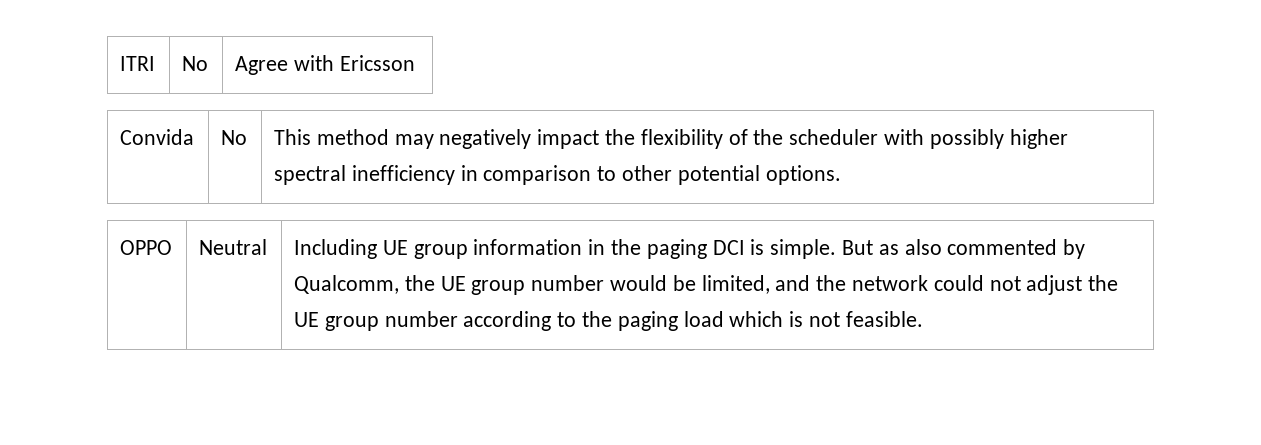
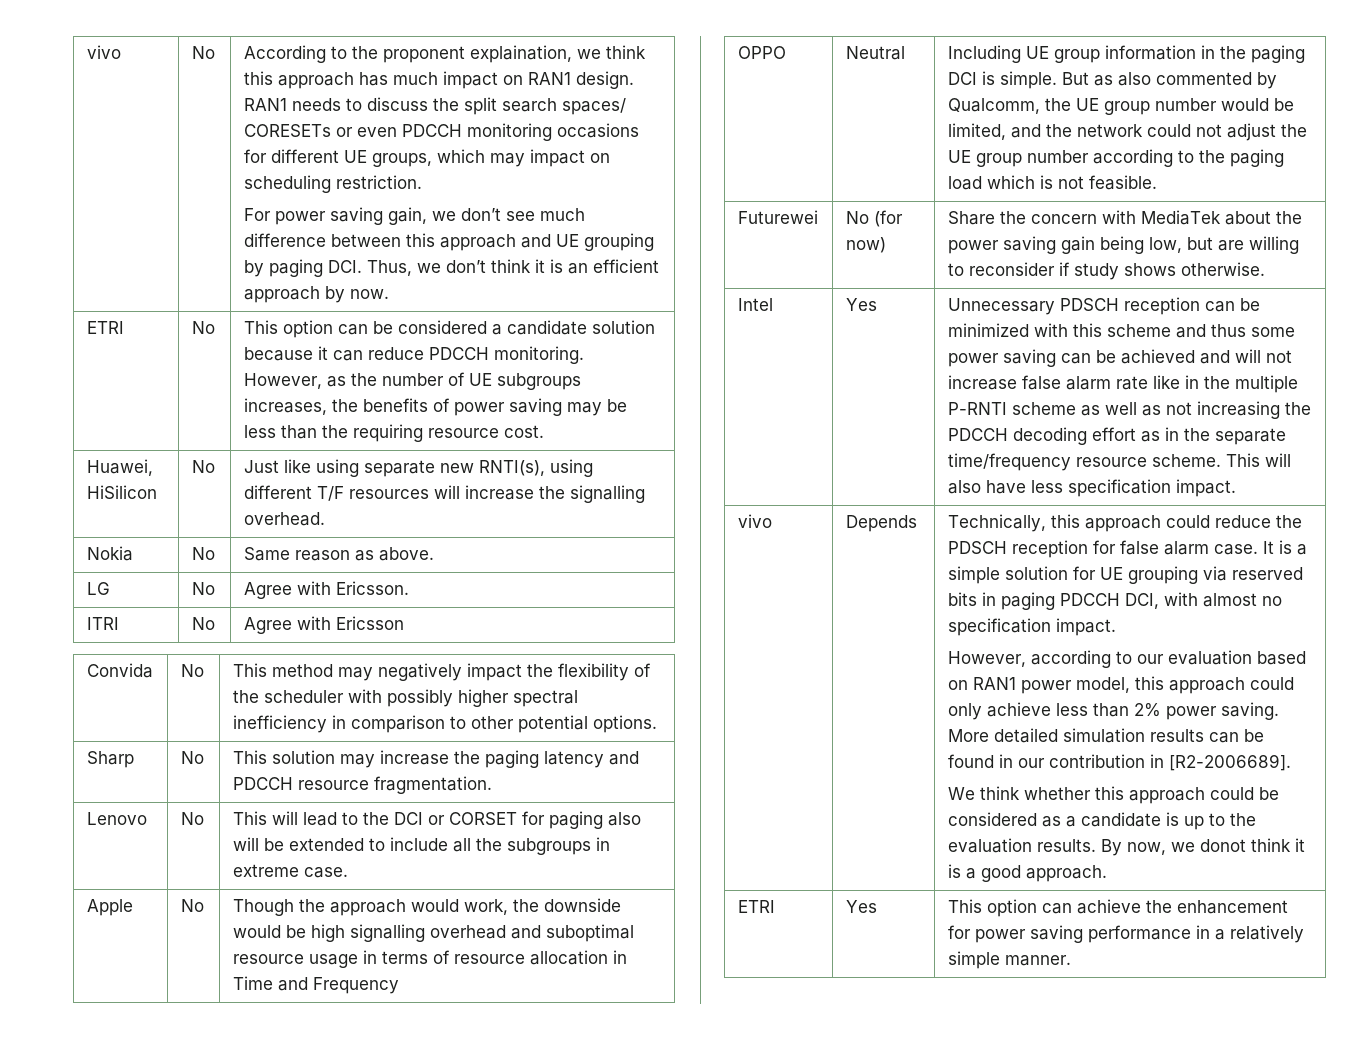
+ vivo | No | According to the proponent explaination, we think this approach has much impact on RAN1 design. RAN1 needs to discuss the split search spaces/ CORESETs or even PDCCH monitoring occasions for different UE groups, which may impact on scheduling restriction.
+ For power saving gain, we don’t see much difference between this approach and UE grouping by paging DCI. Thus, we don’t think it is an efficient approach by now.
+ ETRI | No | This option can be considered a candidate solution because it can reduce PDCCH monitoring. However, as the number of UE subgroups increases, the benefits of power saving may be less than the requiring resource cost.
+ Huawei, HiSilicon | No | Just like using separate new RNTI(s), using different T/F resources will increase the signalling overhead.
+ Nokia | No | Same reason as above.
+ LG | No | Agree with Ericsson.
+ Sharp | No | This solution may increase the paging latency and PDCCH resource fragmentation.
+ Lenovo | No | This will lead to the DCI or CORSET for paging also will be extended to include all the subgroups in extreme case.
+ Apple | No | Though the approach would work, the downside would be high signalling overhead and suboptimal resource usage in terms of resource allocation in Time and Frequency
+ Futurewei | No (for now) | Share the concern with MediaTek about the power saving gain being low, but are willing to reconsider if study shows otherwise.
+ Intel | Yes | Unnecessary PDSCH reception can be minimized with this scheme and thus some power saving can be achieved and will not increase false alarm rate like in the multiple P-RNTI scheme as well as not increasing the PDCCH decoding effort as in the separate time/frequency resource scheme. This will also have less specification impact.
+ vivo | Depends | Technically, this approach could reduce the PDSCH reception for false alarm case. It is a simple solution for UE grouping via reserved bits in paging PDCCH DCI, with almost no specification impact.
+ However, according to our evaluation based on RAN1 power model, this approach could only achieve less than 2% power saving. More detailed simulation results can be found in our contribution in [R2-2006689].
+ We think whether this approach could be considered as a candidate is up to the evaluation results. By now, we donot think it is a good approach.
+ ETRI | Yes | This option can achieve the enhancement for power saving performance in a relatively simple manner.

